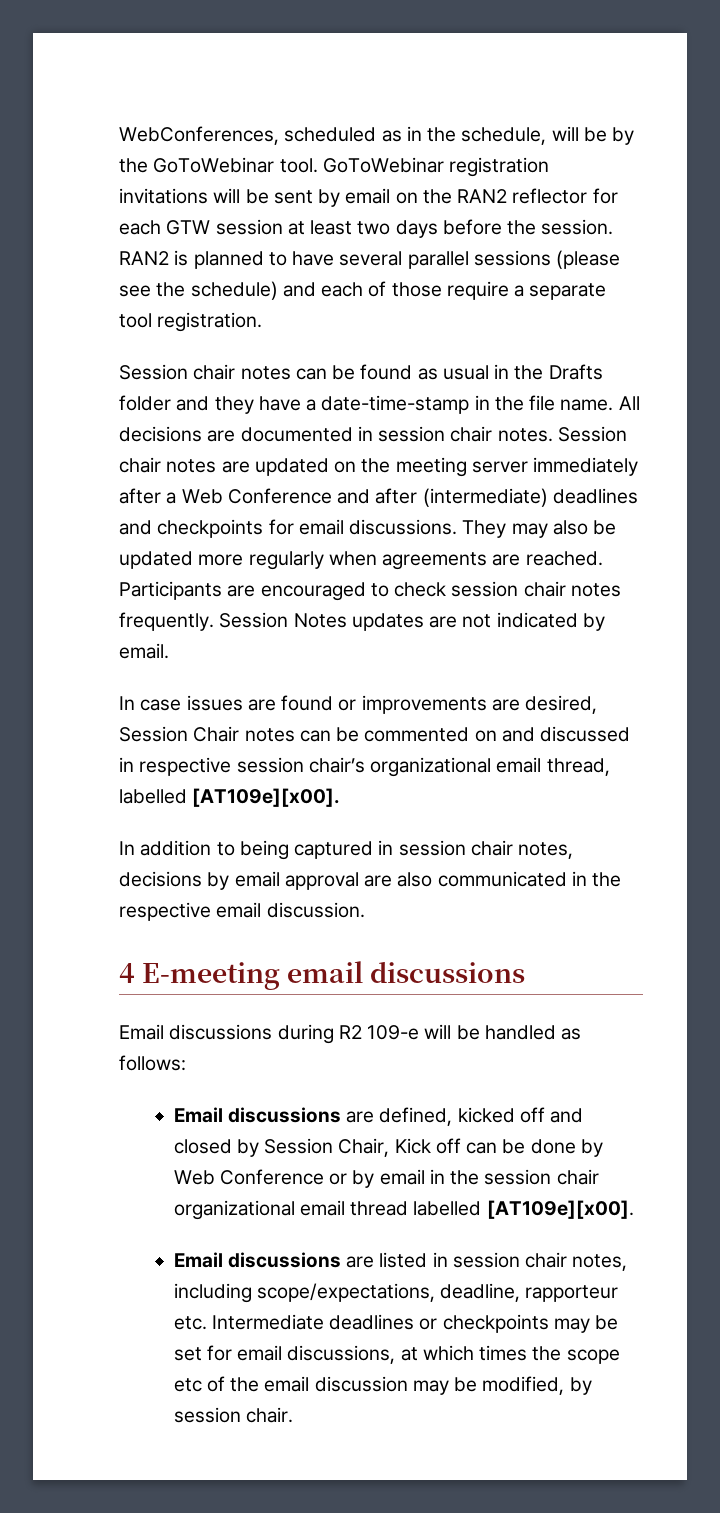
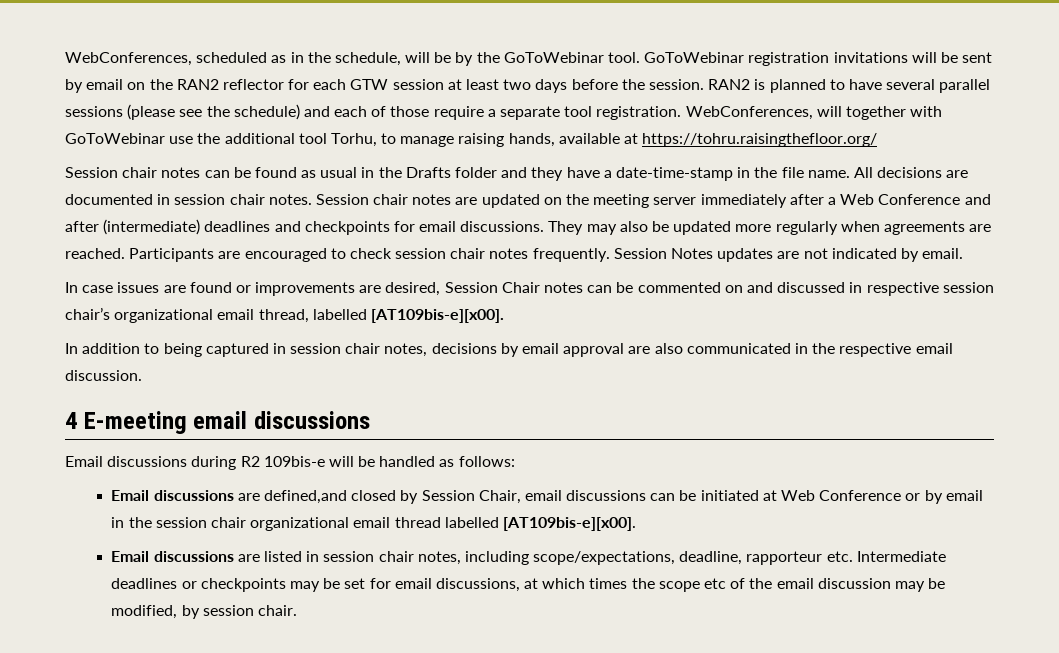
+ WebConferences, will together with GoToWebinar use the additional tool Torhu, to manage raising hands, available at https://tohru.raisingthefloor.org/
- In case issues are found or improvements are desired, Session Chair notes can be commented on and discussed in respective session chair’s organizational email thread, labelled [AT109e][x00].
+ In case issues are found or improvements are desired, Session Chair notes can be commented on and discussed in respective session chair’s organizational email thread, labelled [AT109bis-e][x00].
- Email discussions during R2 109-e will be handled as follows:
+ Email discussions during R2 109bis-e will be handled as follows:
- Email discussions are defined, kicked off and closed by Session Chair, Kick off can be done by Web Conference or by email in the session chair organizational email thread labelled [AT109e][x00].
+ Email discussions are defined,and closed by Session Chair, email discussions can be initiated at Web Conference or by email in the session chair organizational email thread labelled [AT109bis-e][x00].

